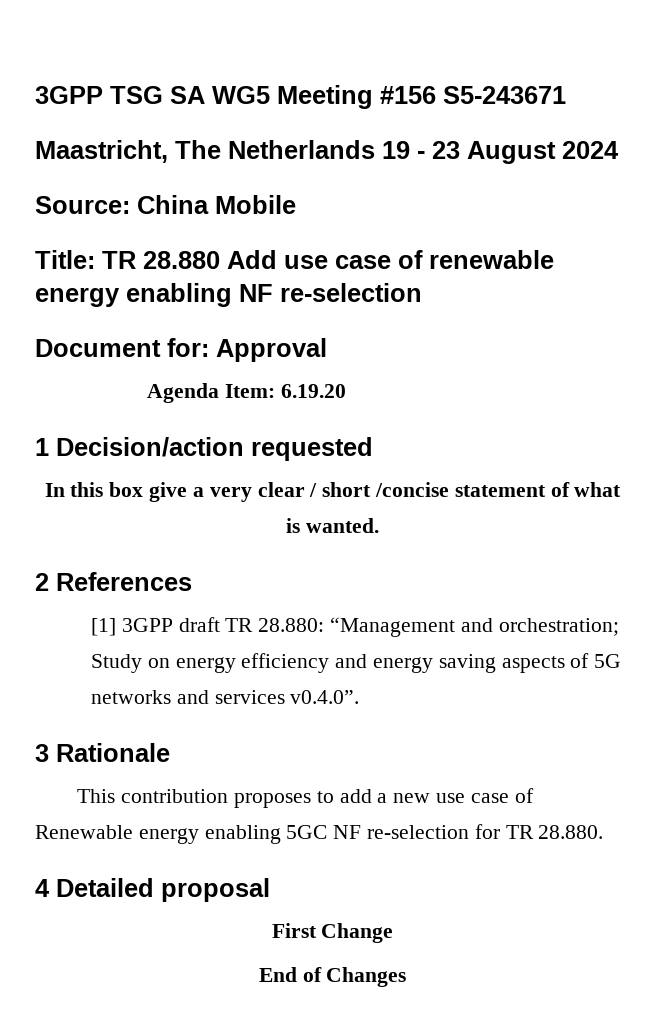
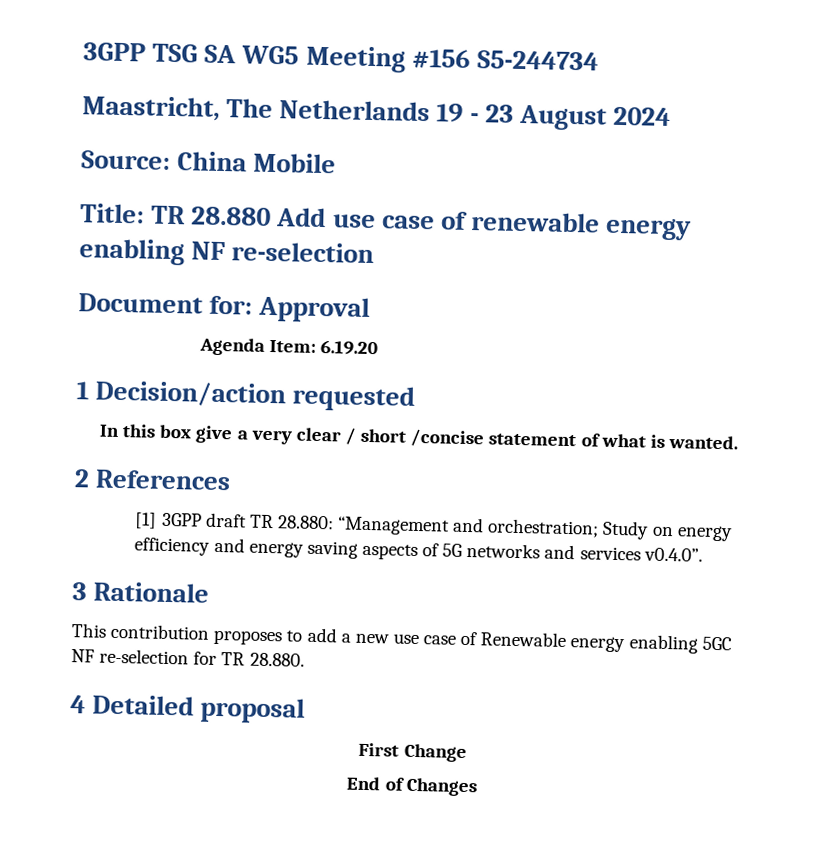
- 3GPP TSG SA WG5 Meeting #156 S5-243671
+ 3GPP TSG SA WG5 Meeting #156 S5-244734

